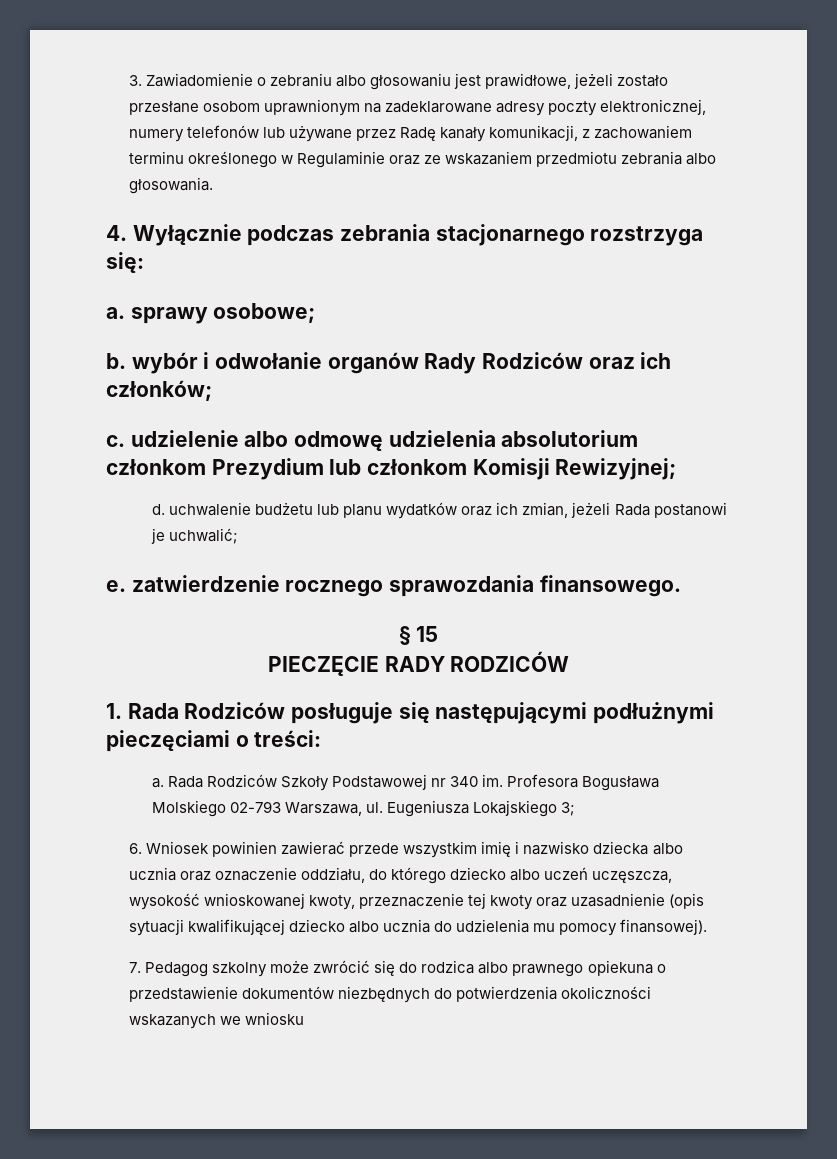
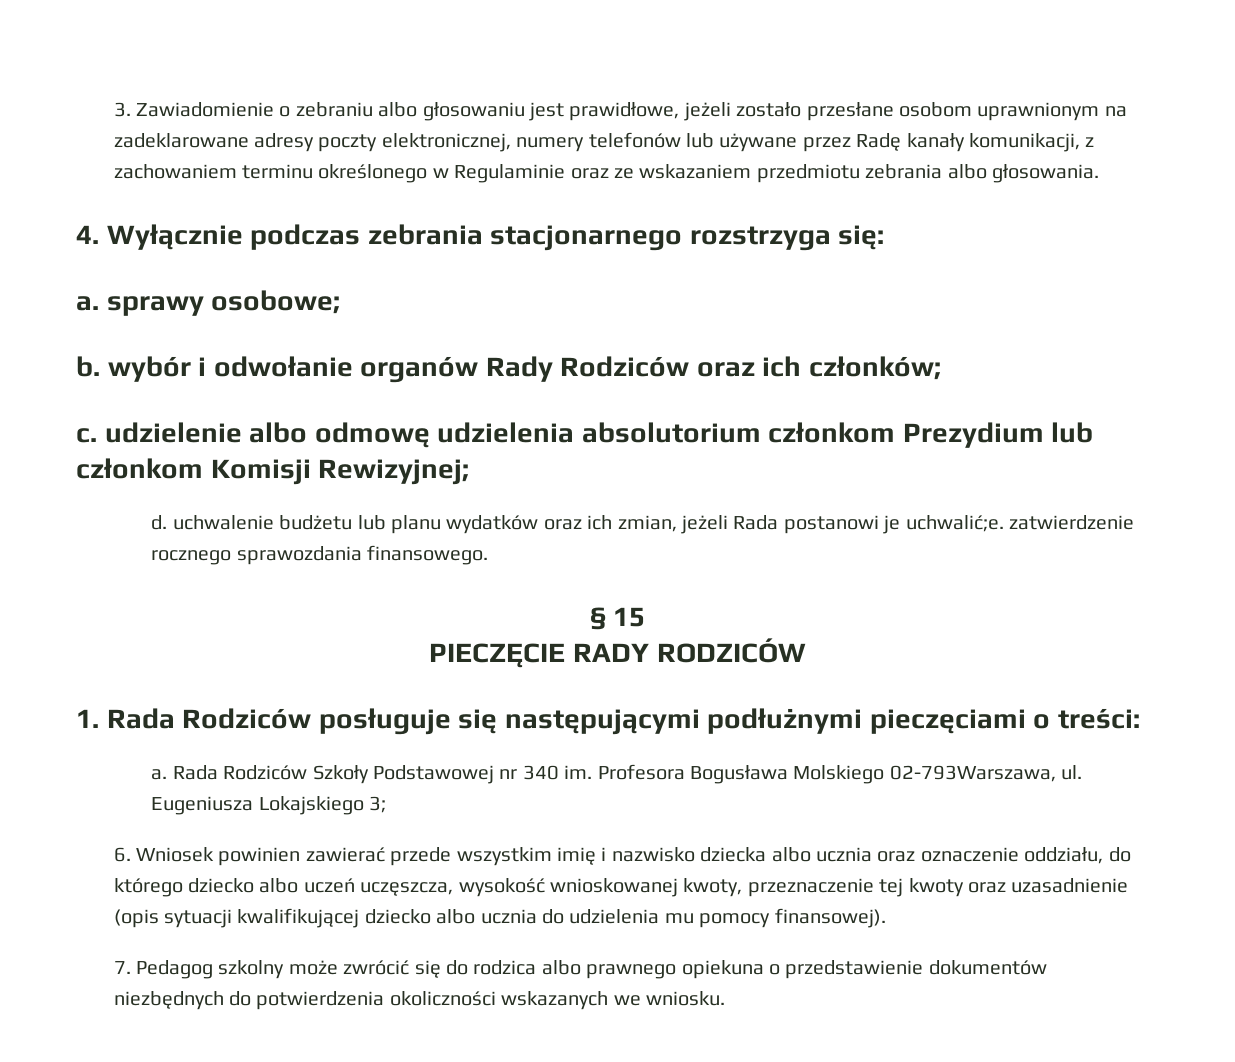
- d. uchwalenie budżetu lub planu wydatków oraz ich zmian, jeżeli Rada postanowi je uchwalić;
- e. zatwierdzenie rocznego sprawozdania finansowego.
+ d. uchwalenie budżetu lub planu wydatków oraz ich zmian, jeżeli Rada postanowi je uchwalić;e. zatwierdzenie rocznego sprawozdania finansowego.
- Profesora Bogusława Molskiego 02-793 Warszawa, ul.
+ Profesora Bogusława Molskiego 02-793Warszawa, ul.
- 7. Pedagog szkolny może zwrócić się do rodzica albo prawnego opiekuna o przedstawienie dokumentów niezbędnych do potwierdzenia okoliczności wskazanych we wniosku
+ 7. Pedagog szkolny może zwrócić się do rodzica albo prawnego opiekuna o przedstawienie dokumentów niezbędnych do potwierdzenia okoliczności wskazanych we wniosku.

